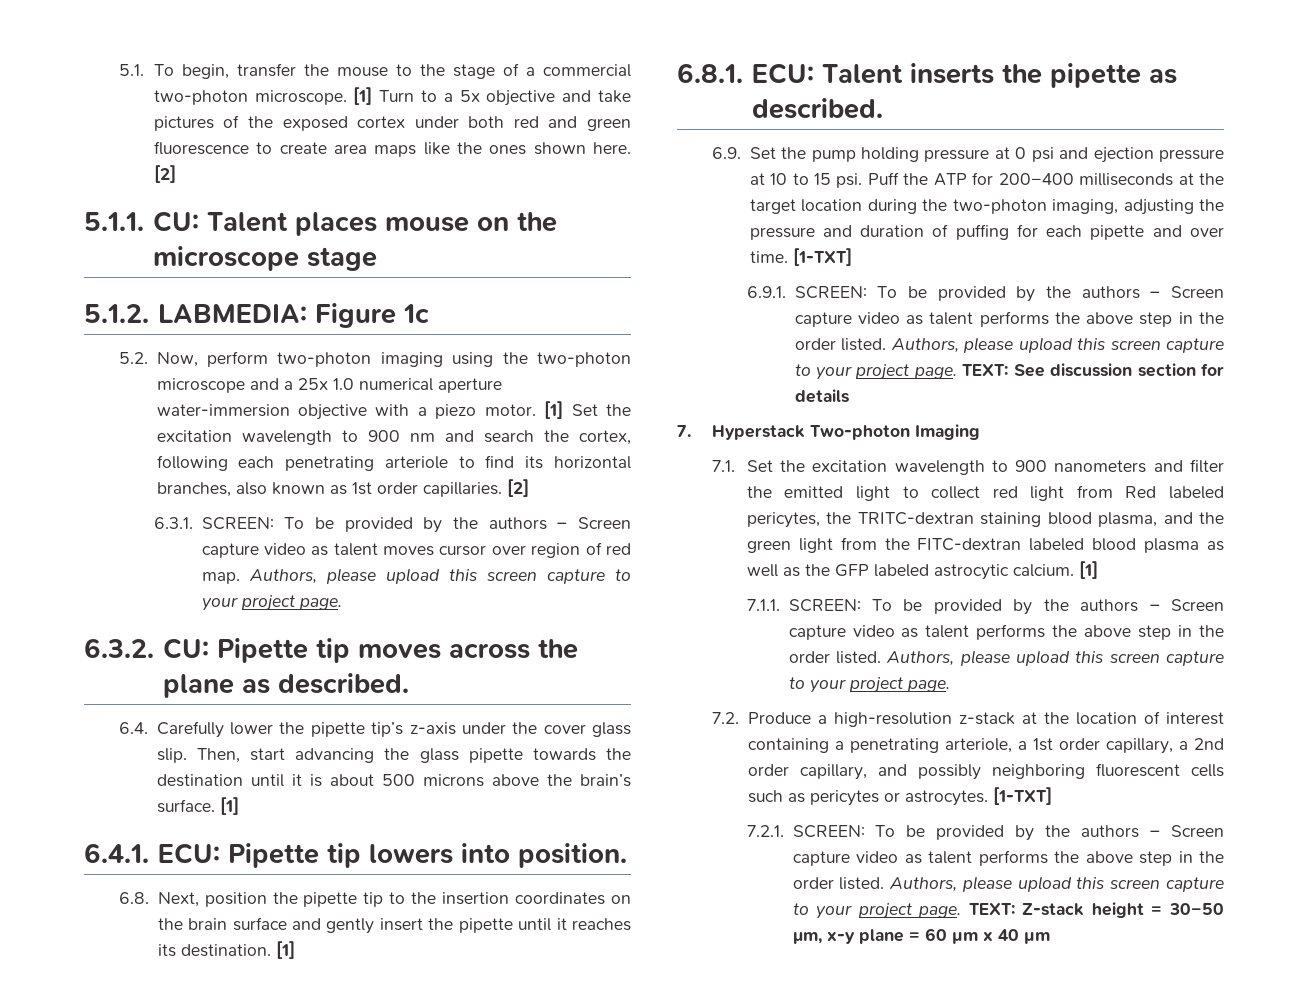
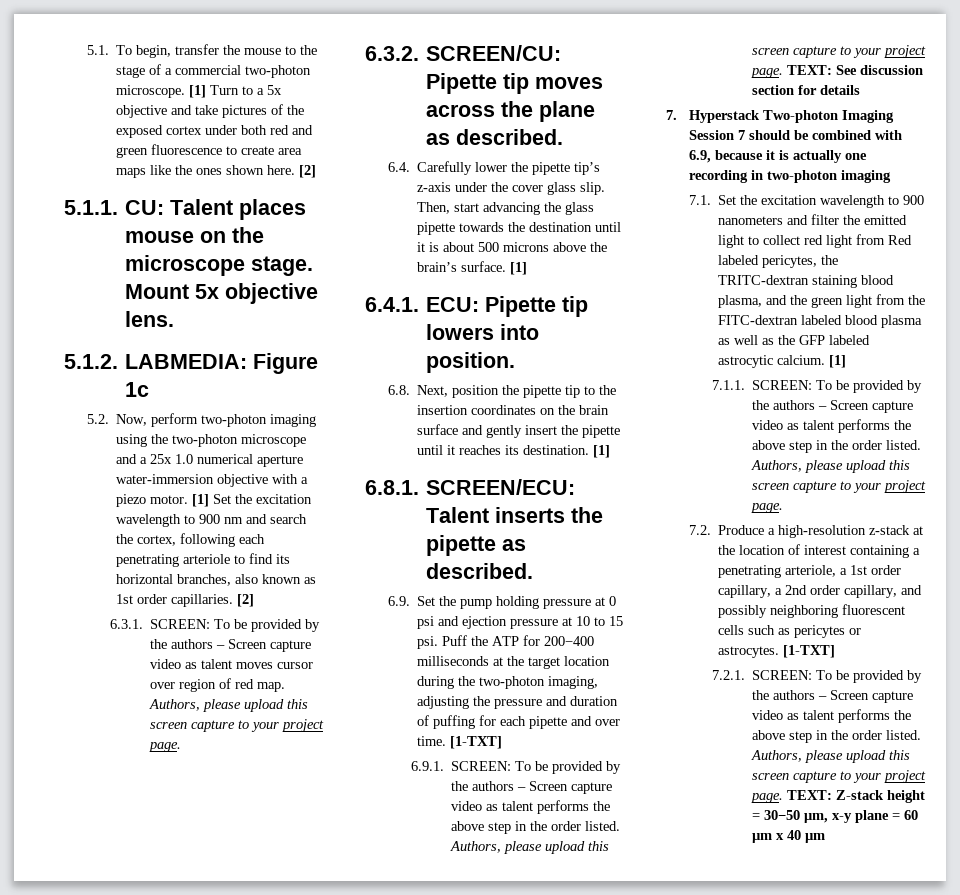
- 5.1.1. CU: Talent places mouse on the microscope stage
+ 5.1.1. CU: Talent places mouse on the microscope stage. Mount 5x objective lens.
- 6.3.2. CU: Pipette tip moves across the plane as described.
+ 6.3.2. SCREEN/CU: Pipette tip moves across the plane as described.
- 6.8.1. ECU: Talent inserts the pipette as described.
+ 6.8.1. SCREEN/ECU: Talent inserts the pipette as described.
- 7. Hyperstack Two-photon Imaging
+ 7. Hyperstack Two-photon Imaging Session 7 should be combined with 6.9, because it is actually one recording in two-photon imaging

